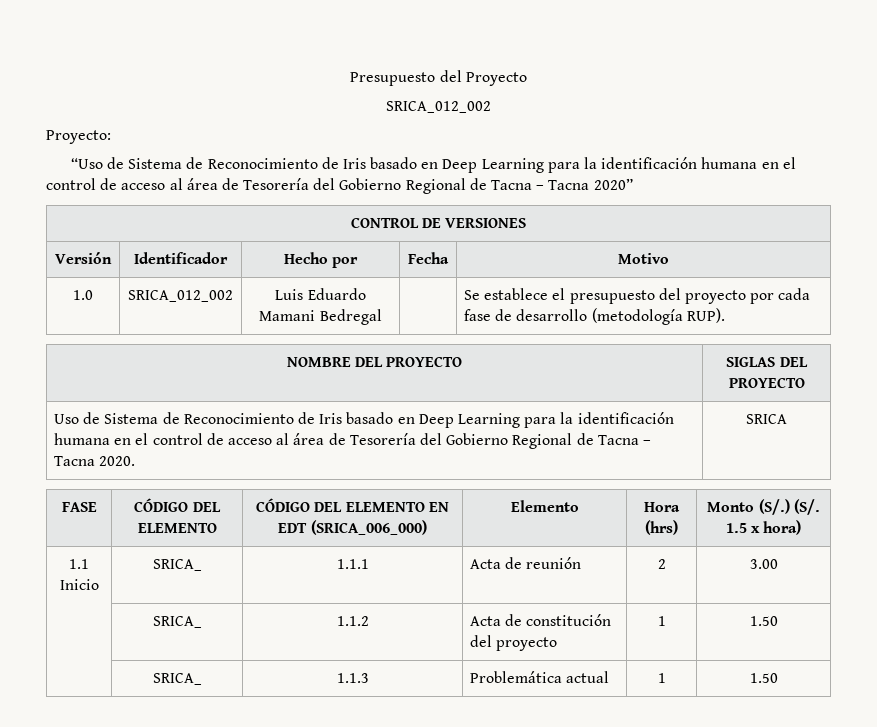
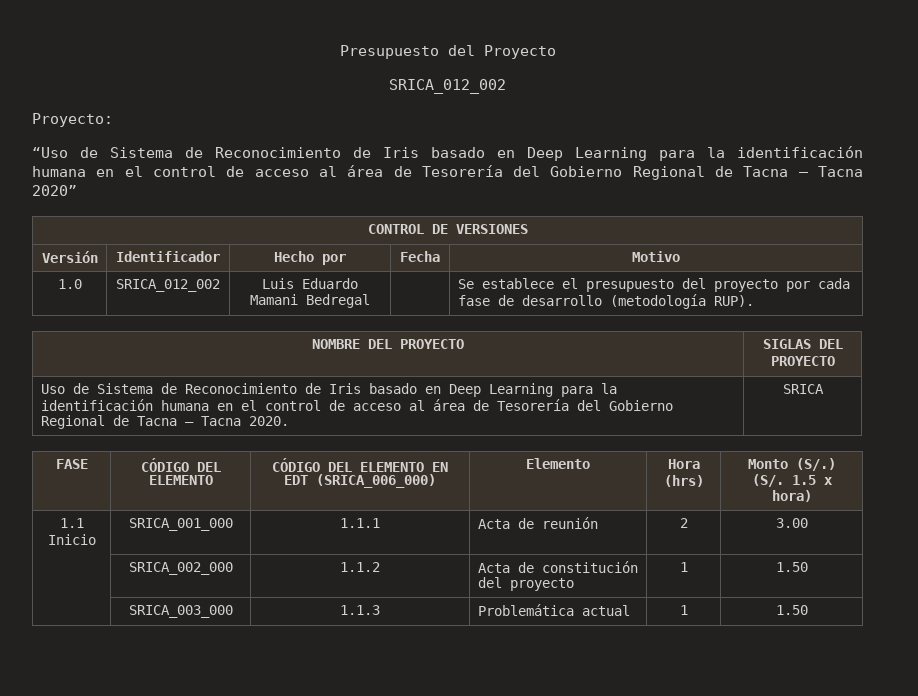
- 1.1 Inicio | SRICA_ | 1.1.1 | Acta de reunión | 2 | 3.00
+ 1.1 Inicio | SRICA_001_000 | 1.1.1 | Acta de reunión | 2 | 3.00
- | SRICA_ | 1.1.2 | Acta de constitución del proyecto | 1 | 1.50
+ | SRICA_002_000 | 1.1.2 | Acta de constitución del proyecto | 1 | 1.50
- | SRICA_ | 1.1.3 | Problemática actual | 1 | 1.50
+ | SRICA_003_000 | 1.1.3 | Problemática actual | 1 | 1.50

